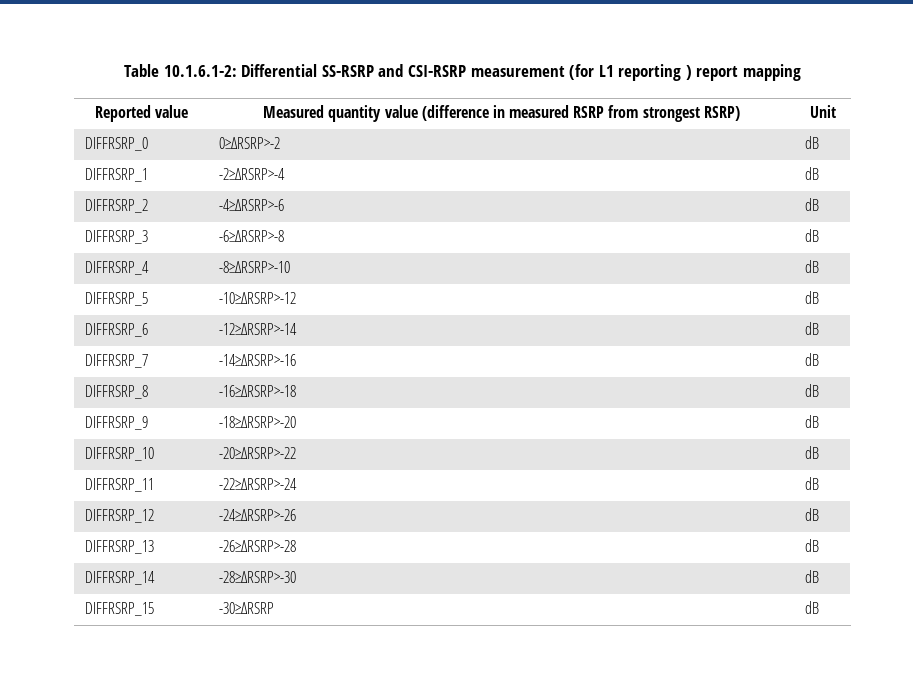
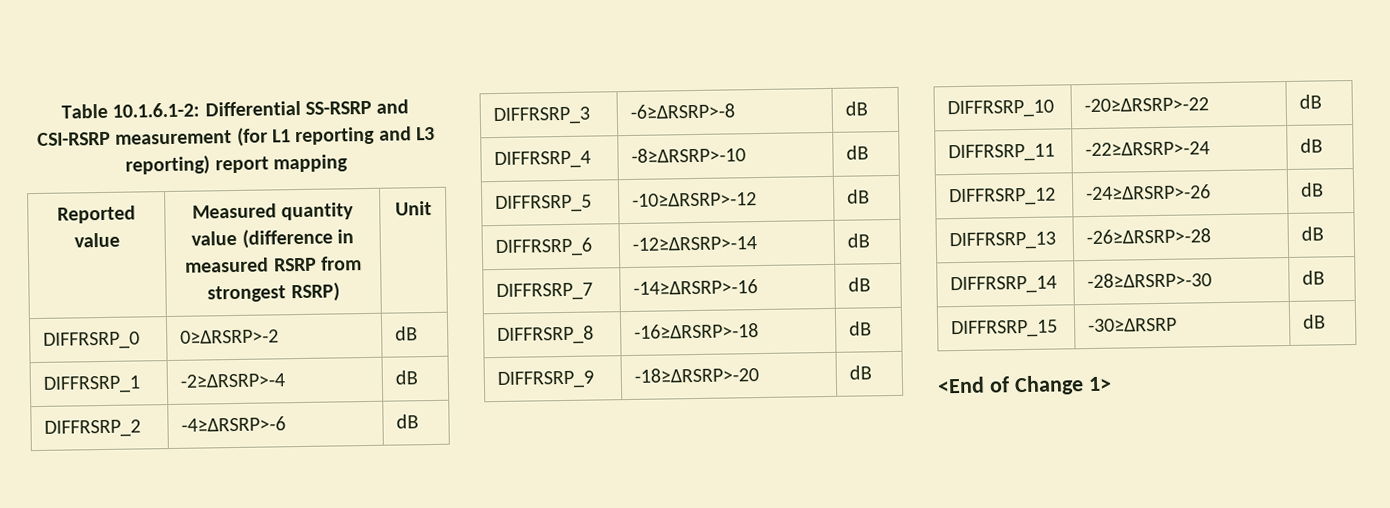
- Table 10.1.6.1-2: Differential SS-RSRP and CSI-RSRP measurement (for L1 reporting ) report mapping
+ Table 10.1.6.1-2: Differential SS-RSRP and CSI-RSRP measurement (for L1 reporting and L3 reporting) report mapping
+ <End of Change 1>

